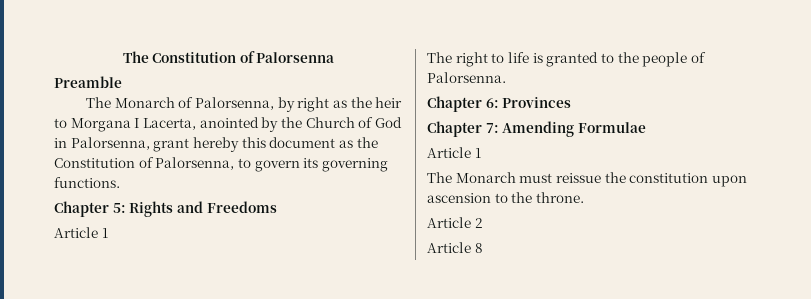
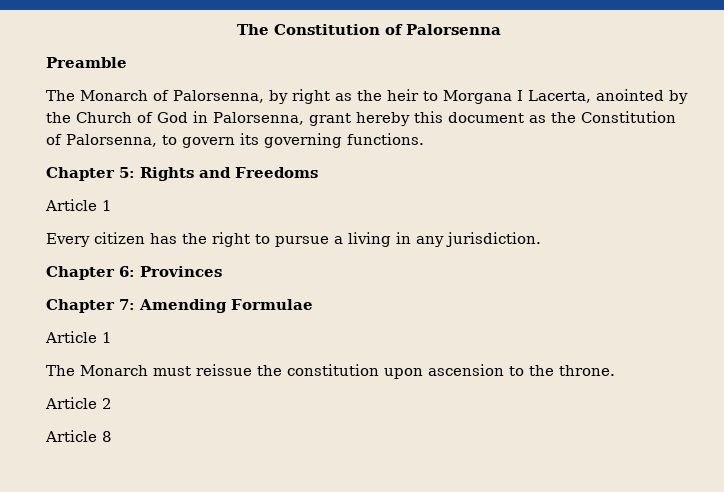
- The right to life is granted to the people of Palorsenna.
+ Every citizen has the right to pursue a living in any jurisdiction.

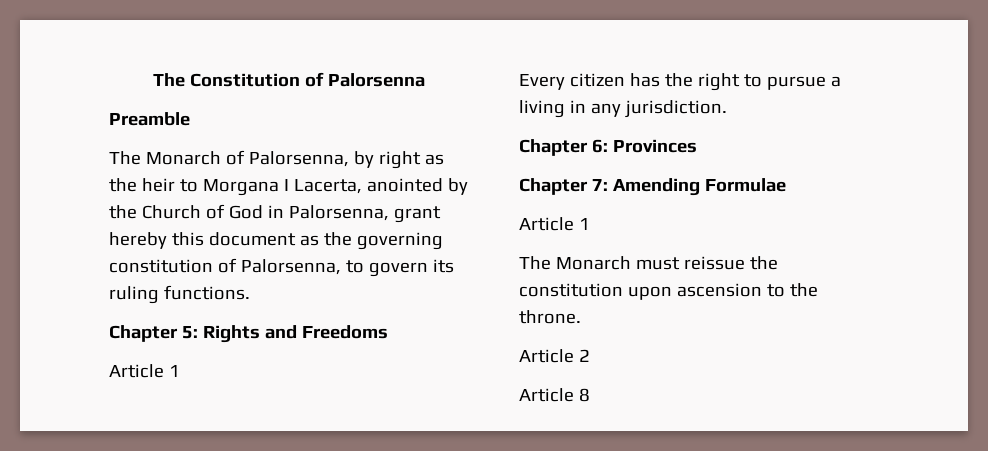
- The Monarch of Palorsenna, by right as the heir to Morgana I Lacerta, anointed by the Church of God in Palorsenna, grant hereby this document as the Constitution of Palorsenna, to govern its governing functions.
+ The Monarch of Palorsenna, by right as the heir to Morgana I Lacerta, anointed by the Church of God in Palorsenna, grant hereby this document as the governing constitution of Palorsenna, to govern its ruling functions.

